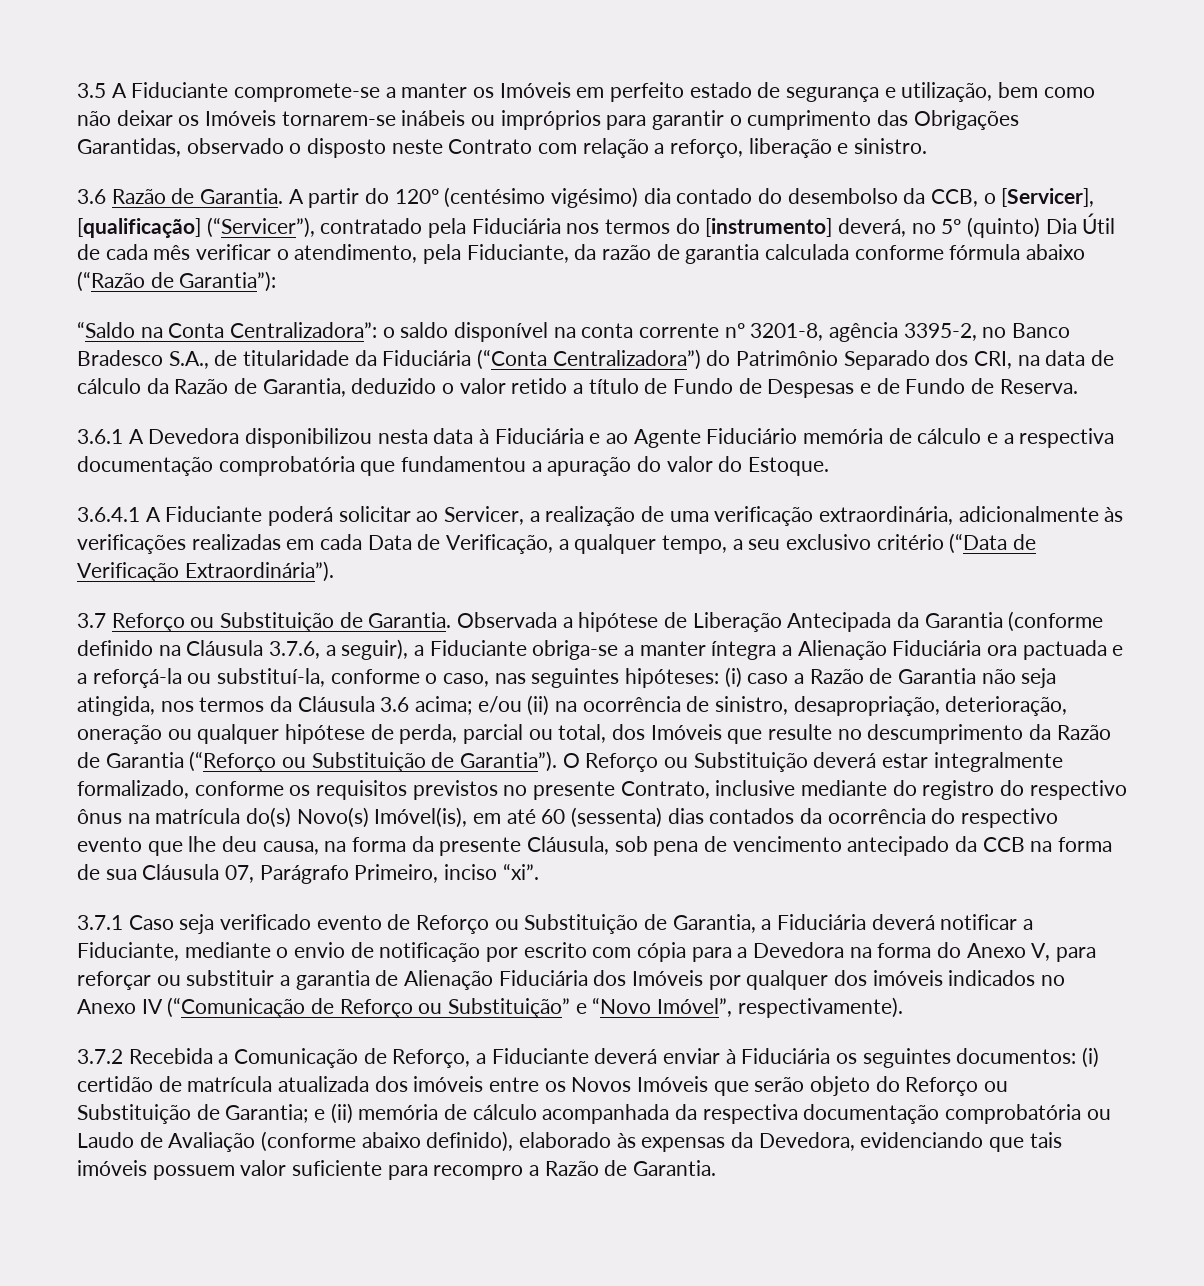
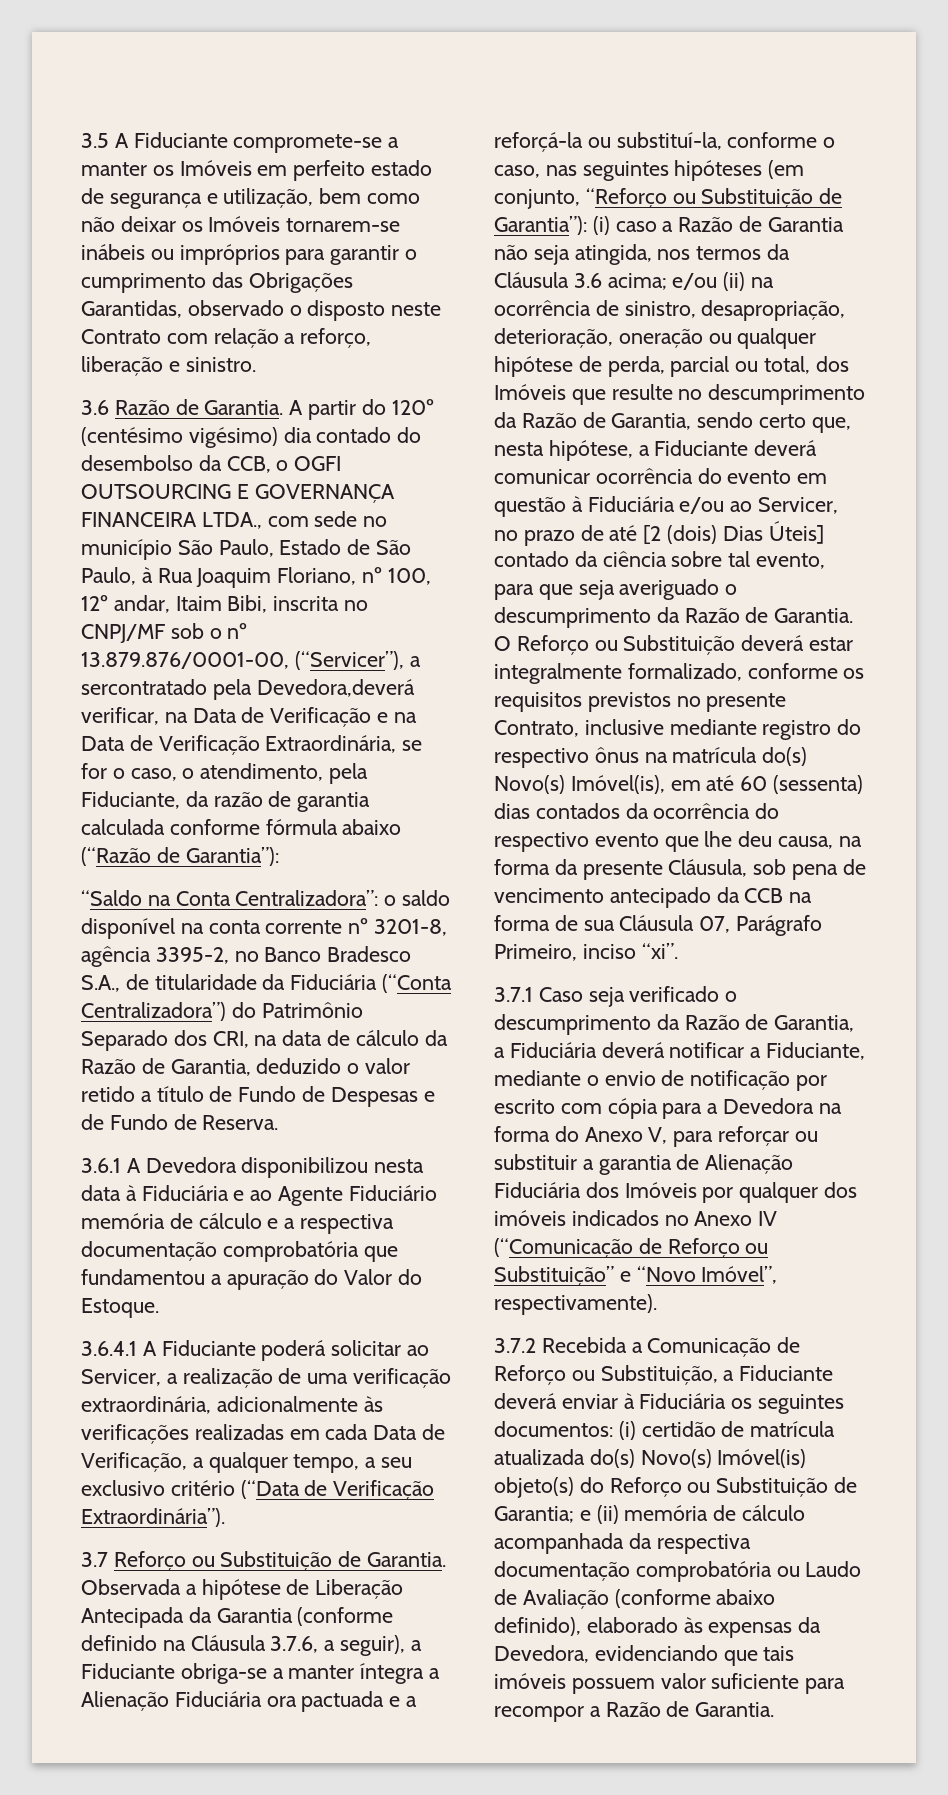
- A partir do 120º (centésimo vigésimo) dia contado do desembolso da CCB, o [Servicer], [qualificação] (“Servicer”), contratado pela Fiduciária nos termos do [instrumento] deverá, no 5º (quinto) Dia Útil de cada mês verificar o atendimento, pela Fiduciante, da razão de garantia calculada conforme fórmula abaixo (“Razão de Garantia”):
+ A partir do 120º (centésimo vigésimo) dia contado do desembolso da CCB, o OGFI OUTSOURCING E GOVERNANÇA FINANCEIRA LTDA., com sede no município São Paulo, Estado de São Paulo, à Rua Joaquim Floriano, nº 100, 12º andar, Itaim Bibi, inscrita no CNPJ/MF sob o nº 13.879.876/0001-00, (“Servicer”), a sercontratado pela Devedora,deverá verificar, na Data de Verificação e na Data de Verificação Extraordinária, se for o caso, o atendimento, pela Fiduciante, da razão de garantia calculada conforme fórmula abaixo (“Razão de Garantia”):
- 3.6.1 A Devedora disponibilizou nesta data à Fiduciária e ao Agente Fiduciário memória de cálculo e a respectiva documentação comprobatória que fundamentou a apuração do valor do Estoque.
+ 3.6.1 A Devedora disponibilizou nesta data à Fiduciária e ao Agente Fiduciário memória de cálculo e a respectiva documentação comprobatória que fundamentou a apuração do Valor do Estoque.
- Observada a hipótese de Liberação Antecipada da Garantia (conforme definido na Cláusula 3.7.6, a seguir), a Fiduciante obriga-se a manter íntegra a Alienação Fiduciária ora pactuada e a reforçá-la ou substituí-la, conforme o caso, nas seguintes hipóteses:
+ Observada a hipótese de Liberação Antecipada da Garantia (conforme definido na Cláusula 3.7.6, a seguir), a Fiduciante obriga-se a manter íntegra a Alienação Fiduciária ora pactuada e a reforçá-la ou substituí-la, conforme o caso, nas seguintes hipóteses (em conjunto, “Reforço ou Substituição de Garantia”):
- e/ou (ii) na ocorrência de sinistro, desapropriação, deterioração, oneração ou qualquer hipótese de perda, parcial ou total, dos Imóveis que resulte no descumprimento da Razão de Garantia (“Reforço ou Substituição de Garantia”).
+ e/ou (ii) na ocorrência de sinistro, desapropriação, deterioração, oneração ou qualquer hipótese de perda, parcial ou total, dos Imóveis que resulte no descumprimento da Razão de Garantia, sendo certo que, nesta hipótese, a Fiduciante deverá comunicar ocorrência do evento em questão à Fiduciária e/ou ao Servicer, no prazo de até [2 (dois) Dias Úteis] contado da ciência sobre tal evento, para que seja averiguado o descumprimento da Razão de Garantia.
- O Reforço ou Substituição deverá estar integralmente formalizado, conforme os requisitos previstos no presente Contrato, inclusive mediante do registro do respectivo ônus na matrícula do(s) Novo(s) Imóvel(is), em até 60 (sessenta) dias contados da ocorrência do respectivo evento que lhe deu causa, na forma da presente Cláusula, sob pena de vencimento antecipado da CCB na forma de sua Cláusula 07, Parágrafo Primeiro, inciso “xi”.
+ O Reforço ou Substituição deverá estar integralmente formalizado, conforme os requisitos previstos no presente Contrato, inclusive mediante registro do respectivo ônus na matrícula do(s) Novo(s) Imóvel(is), em até 60 (sessenta) dias contados da ocorrência do respectivo evento que lhe deu causa, na forma da presente Cláusula, sob pena de vencimento antecipado da CCB na forma de sua Cláusula 07, Parágrafo Primeiro, inciso “xi”.
- 3.7.1 Caso seja verificado evento de Reforço ou Substituição de Garantia, a Fiduciária deverá notificar a Fiduciante, mediante o envio de notificação por escrito com cópia para a Devedora na forma do Anexo V, para reforçar ou substituir a garantia de Alienação Fiduciária dos Imóveis por qualquer dos imóveis indicados no Anexo IV (“Comunicação de Reforço ou Substituição” e “Novo Imóvel”, respectivamente).
+ 3.7.1 Caso seja verificado o descumprimento da Razão de Garantia, a Fiduciária deverá notificar a Fiduciante, mediante o envio de notificação por escrito com cópia para a Devedora na forma do Anexo V, para reforçar ou substituir a garantia de Alienação Fiduciária dos Imóveis por qualquer dos imóveis indicados no Anexo IV (“Comunicação de Reforço ou Substituição” e “Novo Imóvel”, respectivamente).
- 3.7.2 Recebida a Comunicação de Reforço, a Fiduciante deverá enviar à Fiduciária os seguintes documentos: (i) certidão de matrícula atualizada dos imóveis entre os Novos Imóveis que serão objeto do Reforço ou Substituição de Garantia; e (ii) memória de cálculo acompanhada da respectiva documentação comprobatória ou Laudo de Avaliação (conforme abaixo definido), elaborado às expensas da Devedora, evidenciando que tais imóveis possuem valor suficiente para recompro a Razão de Garantia.
+ 3.7.2 Recebida a Comunicação de Reforço ou Substituição, a Fiduciante deverá enviar à Fiduciária os seguintes documentos: (i) certidão de matrícula atualizada do(s) Novo(s) Imóvel(is) objeto(s) do Reforço ou Substituição de Garantia; e (ii) memória de cálculo acompanhada da respectiva documentação comprobatória ou Laudo de Avaliação (conforme abaixo definido), elaborado às expensas da Devedora, evidenciando que tais imóveis possuem valor suficiente para recompor a Razão de Garantia.

